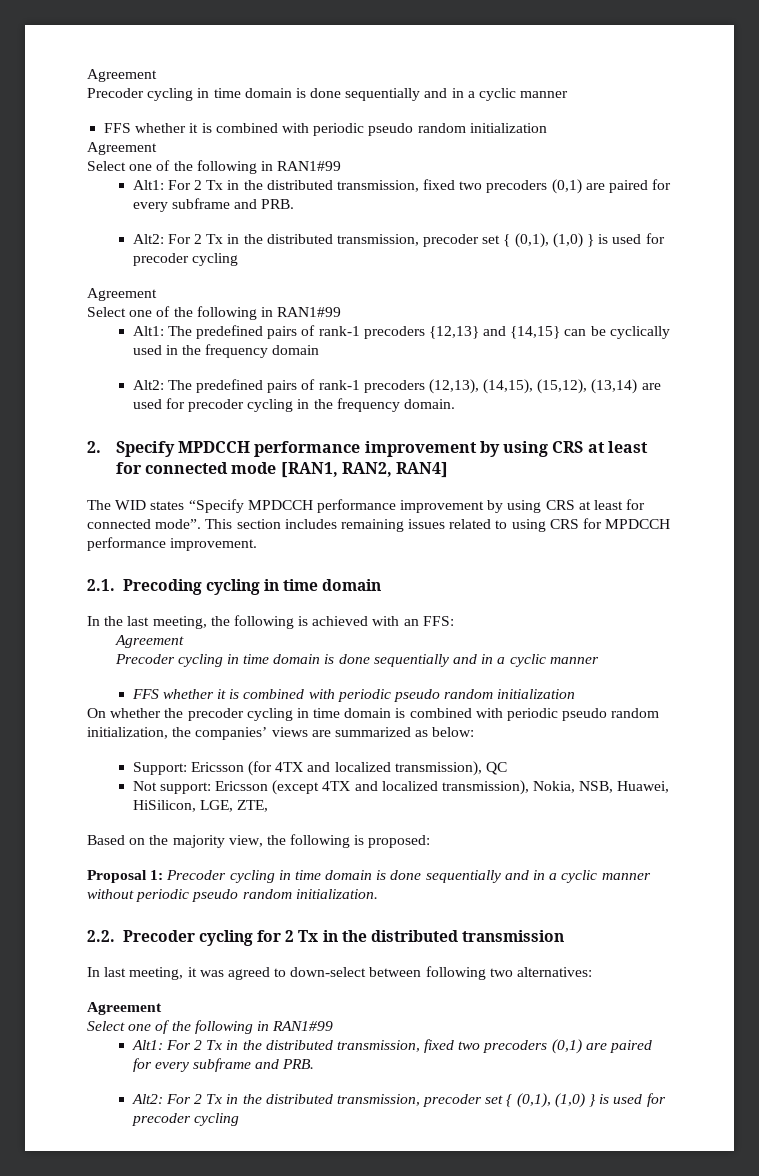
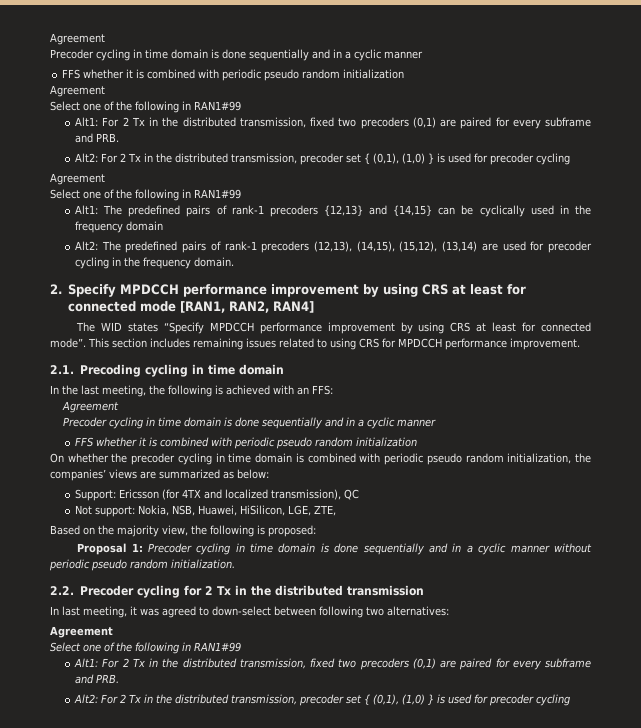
- Not support: Ericsson (except 4TX and localized transmission), Nokia, NSB, Huawei, HiSilicon, LGE, ZTE,
+ Not support: Nokia, NSB, Huawei, HiSilicon, LGE, ZTE,

